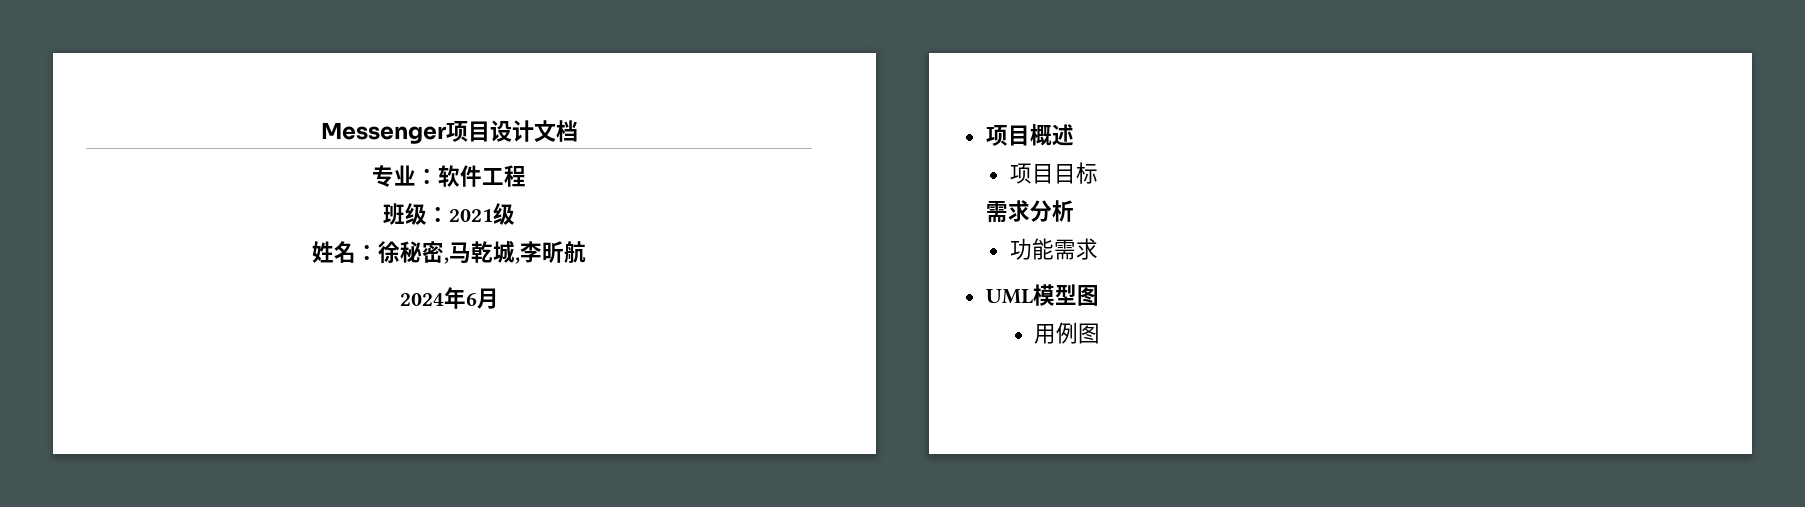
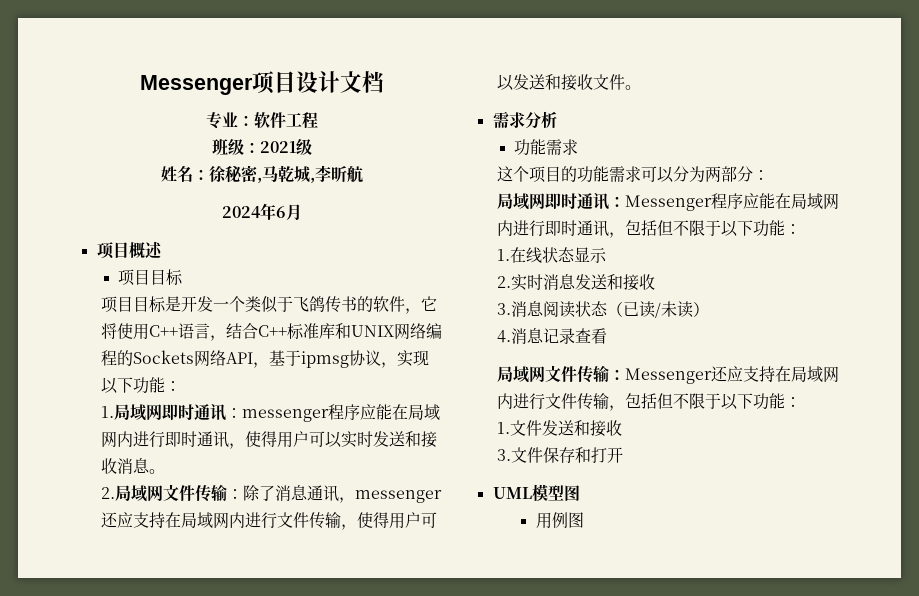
+ 项目目标是开发一个类似于飞鸽传书的软件，它将使用C++语言，结合C++标准库和UNIX网络编程的Sockets网络API，基于ipmsg协议，实现以下功能：
+ 1.局域网即时通讯：messenger程序应能在局域网内进行即时通讯，使得用户可以实时发送和接收消息。
+ 2.局域网文件传输：除了消息通讯，messenger还应支持在局域网内进行文件传输，使得用户可以发送和接收文件。
  需求分析
  功能需求
+ 这个项目的功能需求可以分为两部分：
+ 局域网即时通讯：Messenger程序应能在局域网内进行即时通讯，包括但不限于以下功能：
+ 1.在线状态显示
+ 2.实时消息发送和接收
+ 3.消息阅读状态（已读/未读）
+ 4.消息记录查看
+ 局域网文件传输：Messenger还应支持在局域网内进行文件传输，包括但不限于以下功能：
+ 1.文件发送和接收
+ 3.文件保存和打开

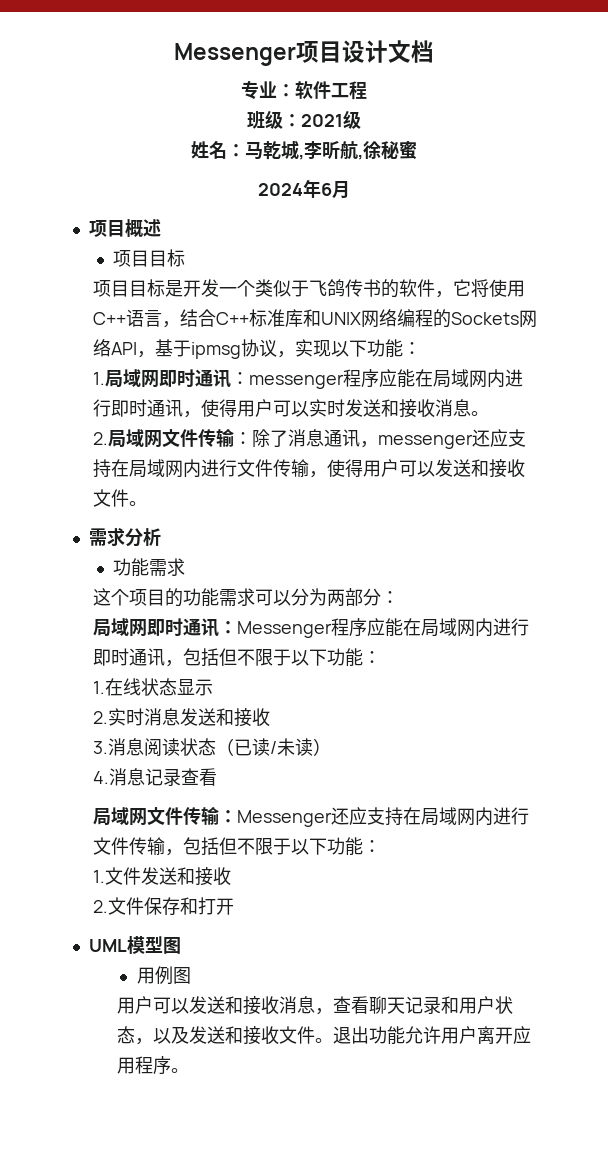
- 姓名：徐秘密,马乾城,李昕航
+ 姓名：马乾城,李昕航,徐秘蜜
- 3.文件保存和打开
+ 2.文件保存和打开
+ 用户可以发送和接收消息，查看聊天记录和用户状态，以及发送和接收文件。退出功能允许用户离开应用程序。

